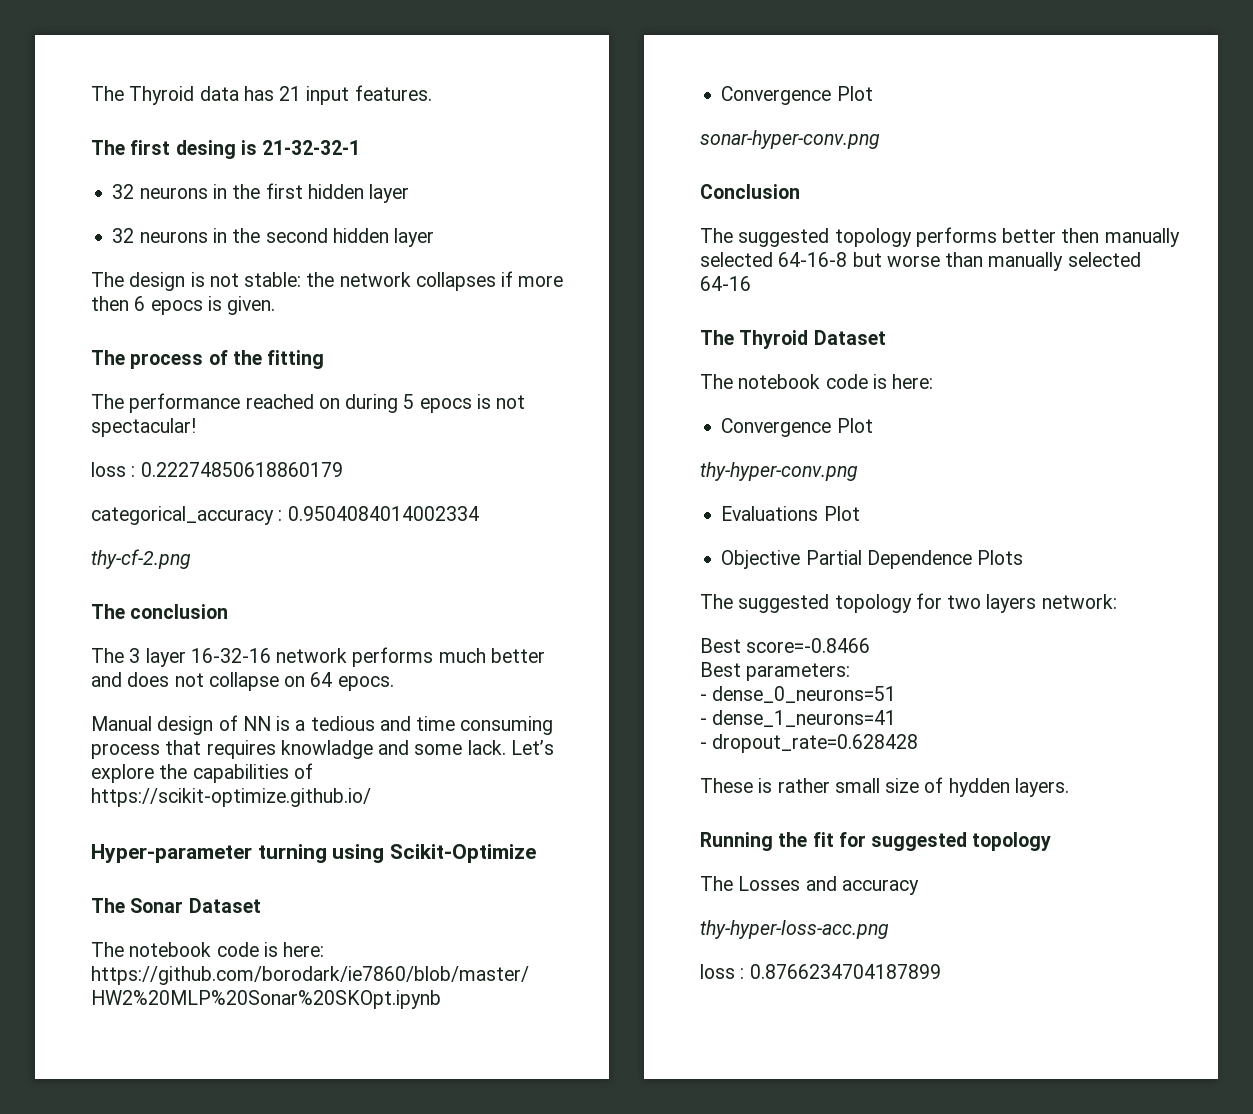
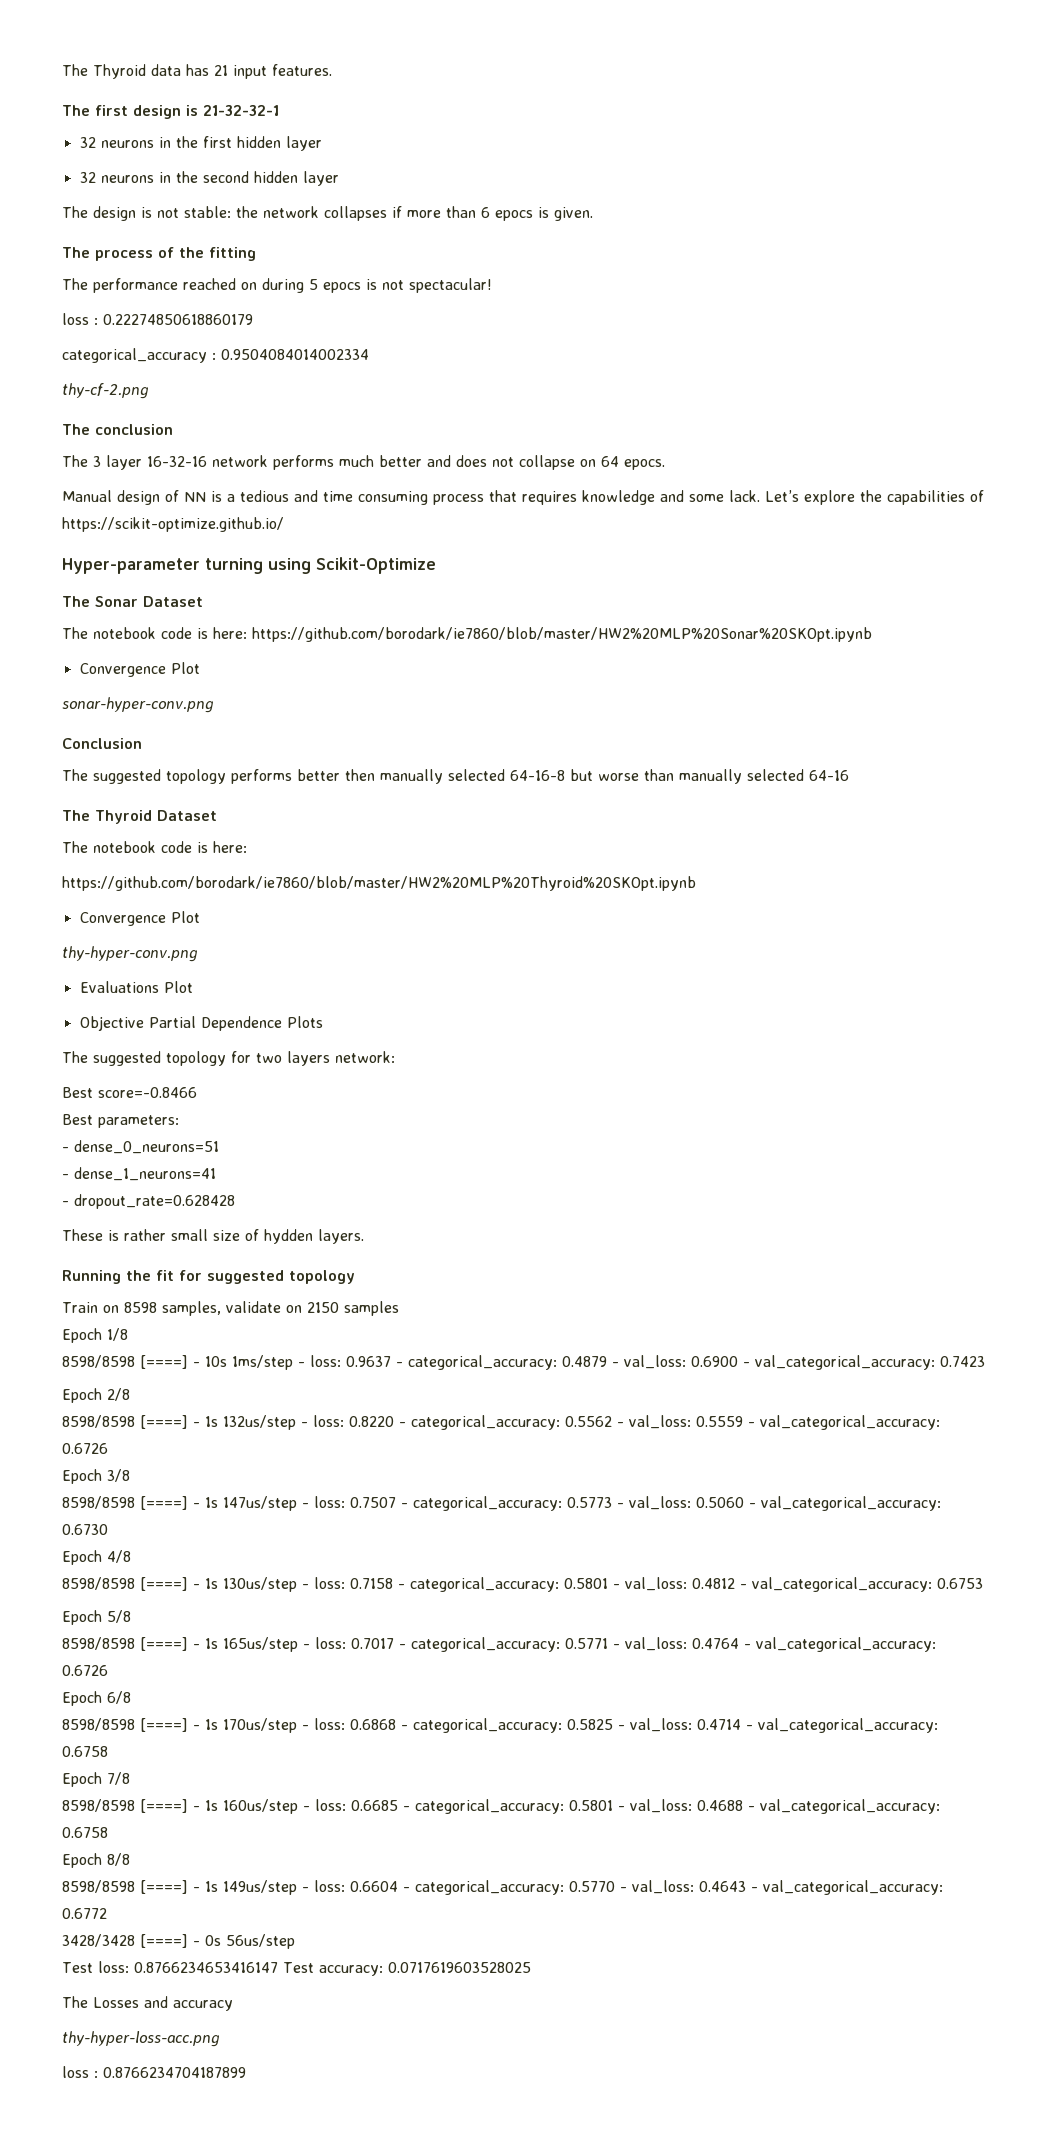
- The first desing is 21-32-32-1
+ The first design is 21-32-32-1
- The design is not stable: the network collapses if more then 6 epocs is given.
+ The design is not stable: the network collapses if more than 6 epocs is given.
- Manual design of NN is a tedious and time consuming process that requires knowladge and some lack.
+ Manual design of NN is a tedious and time consuming process that requires knowledge and some lack.
+ https://github.com/borodark/ie7860/blob/master/HW2%20MLP%20Thyroid%20SKOpt.ipynb
+ Train on 8598 samples, validate on 2150 samples
+ Epoch 1/8
+ 8598/8598 [====] - 10s 1ms/step - loss: 0.9637 - categorical_accuracy: 0.4879 - val_loss: 0.6900 - val_categorical_accuracy: 0.7423
+ Epoch 2/8
+ 8598/8598 [====] - 1s 132us/step - loss: 0.8220 - categorical_accuracy: 0.5562 - val_loss: 0.5559 - val_categorical_accuracy: 0.6726
+ Epoch 3/8
+ 8598/8598 [====] - 1s 147us/step - loss: 0.7507 - categorical_accuracy: 0.5773 - val_loss: 0.5060 - val_categorical_accuracy: 0.6730
+ Epoch 4/8
+ 8598/8598 [====] - 1s 130us/step - loss: 0.7158 - categorical_accuracy: 0.5801 - val_loss: 0.4812 - val_categorical_accuracy: 0.6753
+ Epoch 5/8
+ 8598/8598 [====] - 1s 165us/step - loss: 0.7017 - categorical_accuracy: 0.5771 - val_loss: 0.4764 - val_categorical_accuracy: 0.6726
+ Epoch 6/8
+ 8598/8598 [====] - 1s 170us/step - loss: 0.6868 - categorical_accuracy: 0.5825 - val_loss: 0.4714 - val_categorical_accuracy: 0.6758
+ Epoch 7/8
+ 8598/8598 [====] - 1s 160us/step - loss: 0.6685 - categorical_accuracy: 0.5801 - val_loss: 0.4688 - val_categorical_accuracy: 0.6758
+ Epoch 8/8
+ 8598/8598 [====] - 1s 149us/step - loss: 0.6604 - categorical_accuracy: 0.5770 - val_loss: 0.4643 - val_categorical_accuracy: 0.6772
+ 3428/3428 [====] - 0s 56us/step
+ Test loss: 0.8766234653416147 Test accuracy: 0.0717619603528025

